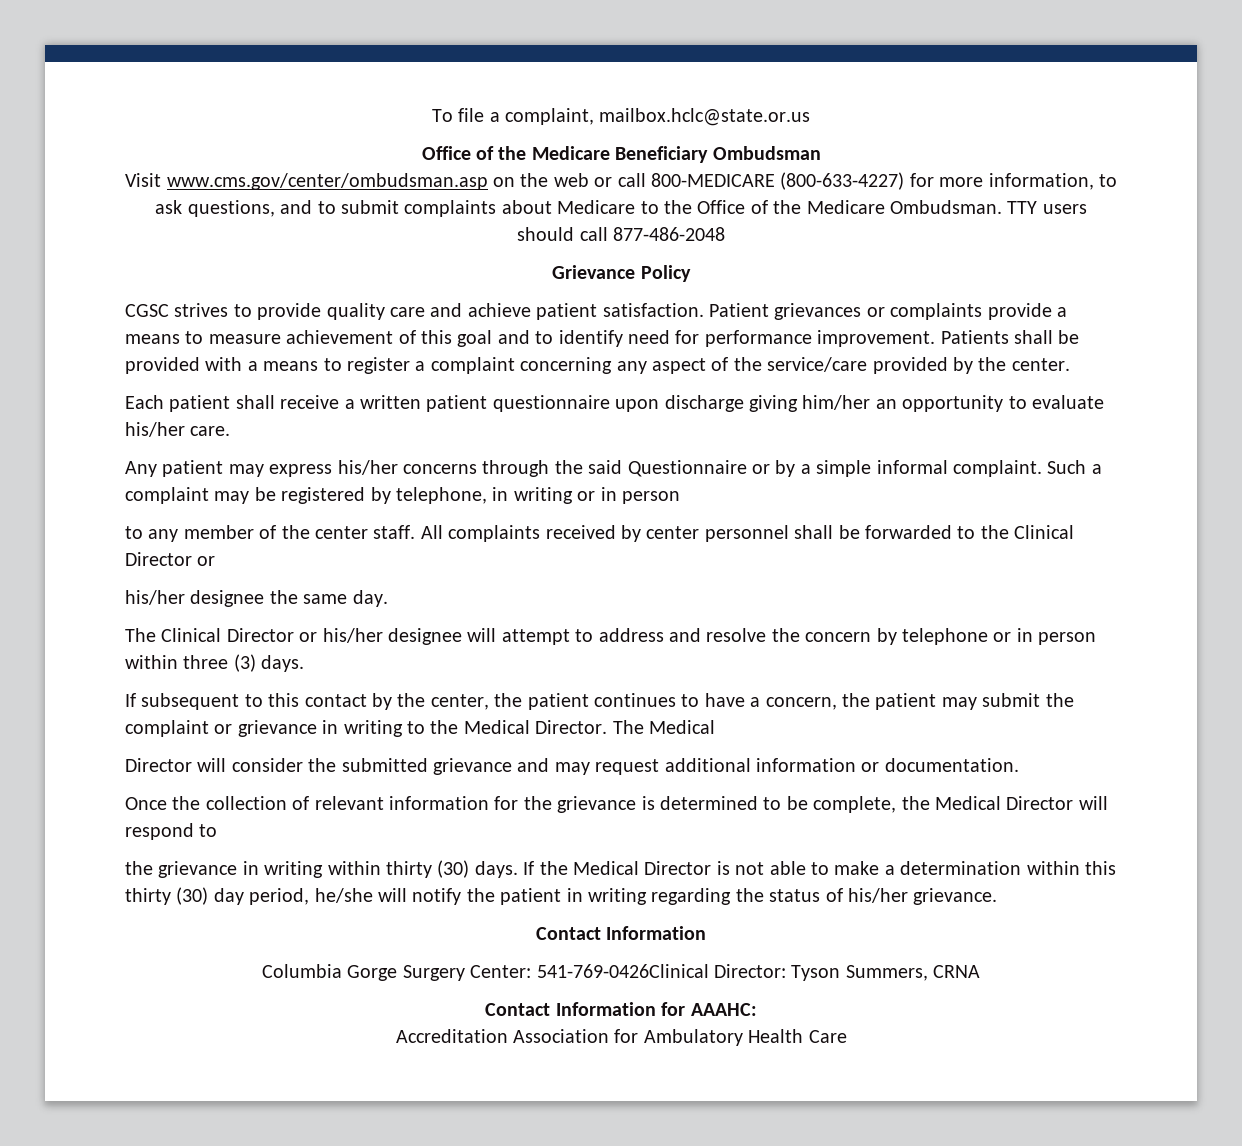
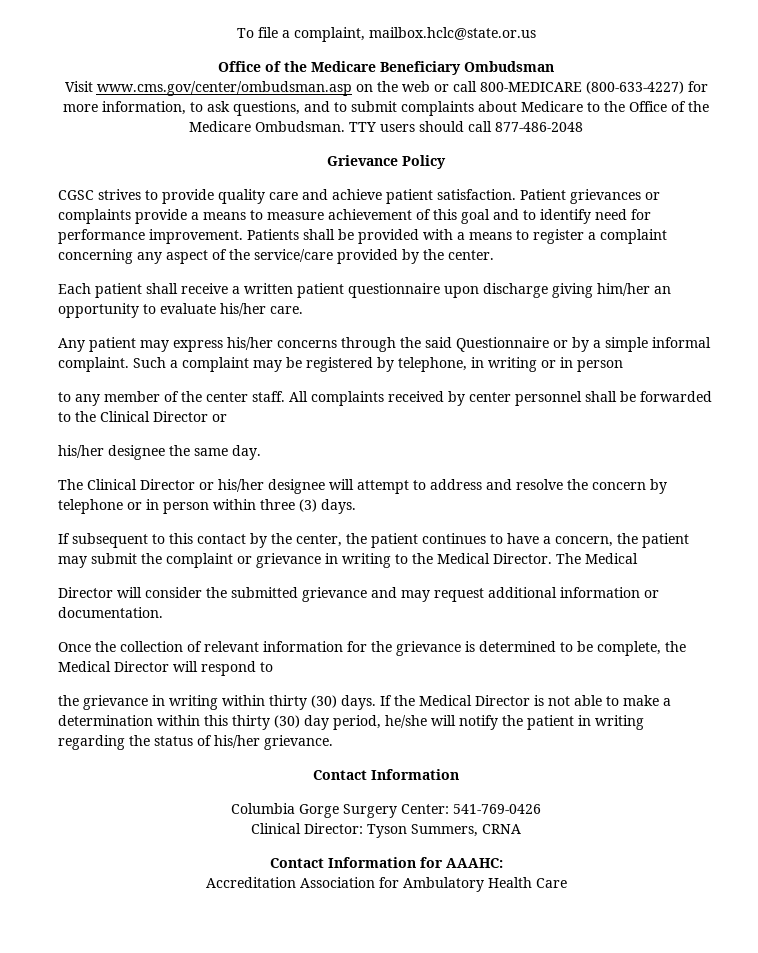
- Columbia Gorge Surgery Center: 541-769-0426Clinical Director: Tyson Summers, CRNA
+ Columbia Gorge Surgery Center: 541-769-0426
+ Clinical Director: Tyson Summers, CRNA

